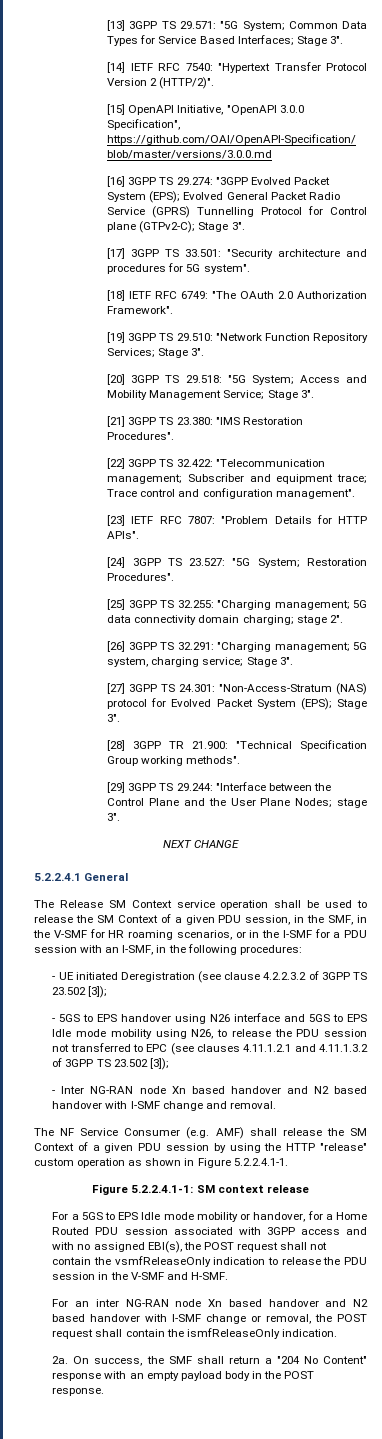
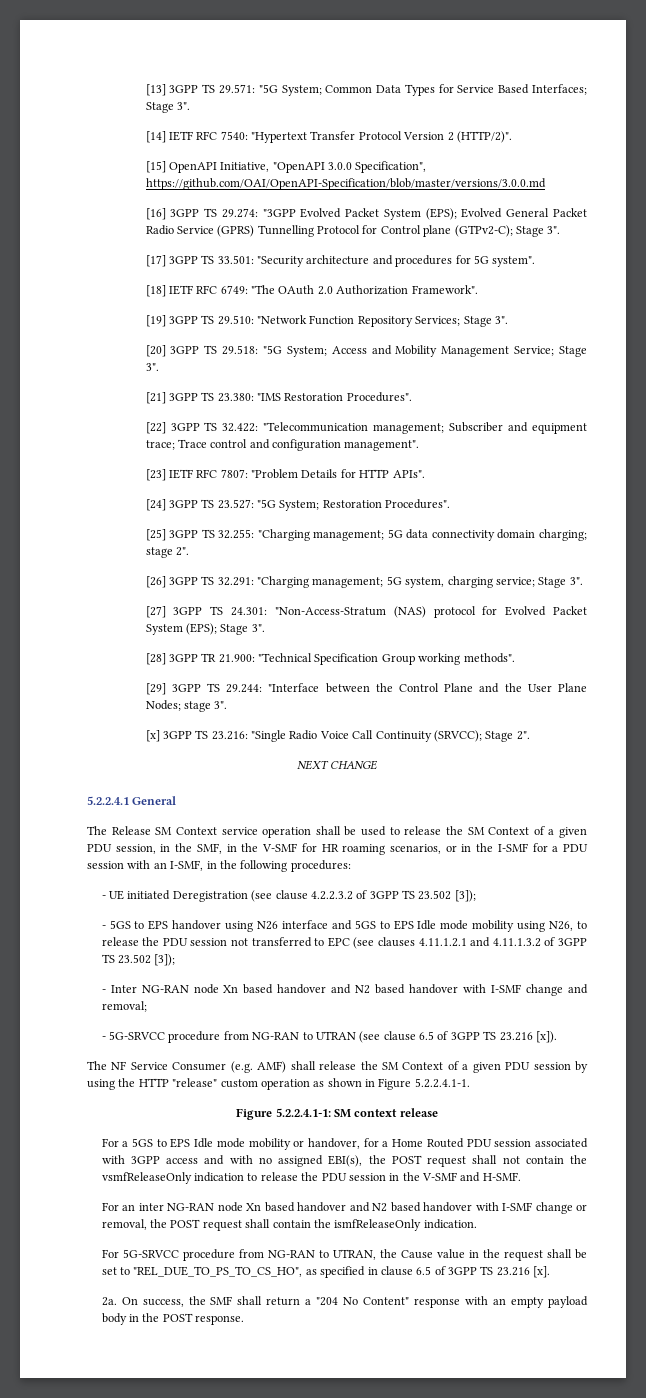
+ [x] 3GPP TS 23.216: "Single Radio Voice Call Continuity (SRVCC); Stage 2".
- - Inter NG-RAN node Xn based handover and N2 based handover with I-SMF change and removal.
+ - Inter NG-RAN node Xn based handover and N2 based handover with I-SMF change and removal;
+ - 5G-SRVCC procedure from NG-RAN to UTRAN (see clause 6.5 of 3GPP TS 23.216 [x]).
+ For 5G-SRVCC procedure from NG-RAN to UTRAN, the Cause value in the request shall be set to "REL_DUE_TO_PS_TO_CS_HO", as specified in clause 6.5 of 3GPP TS 23.216 [x].

